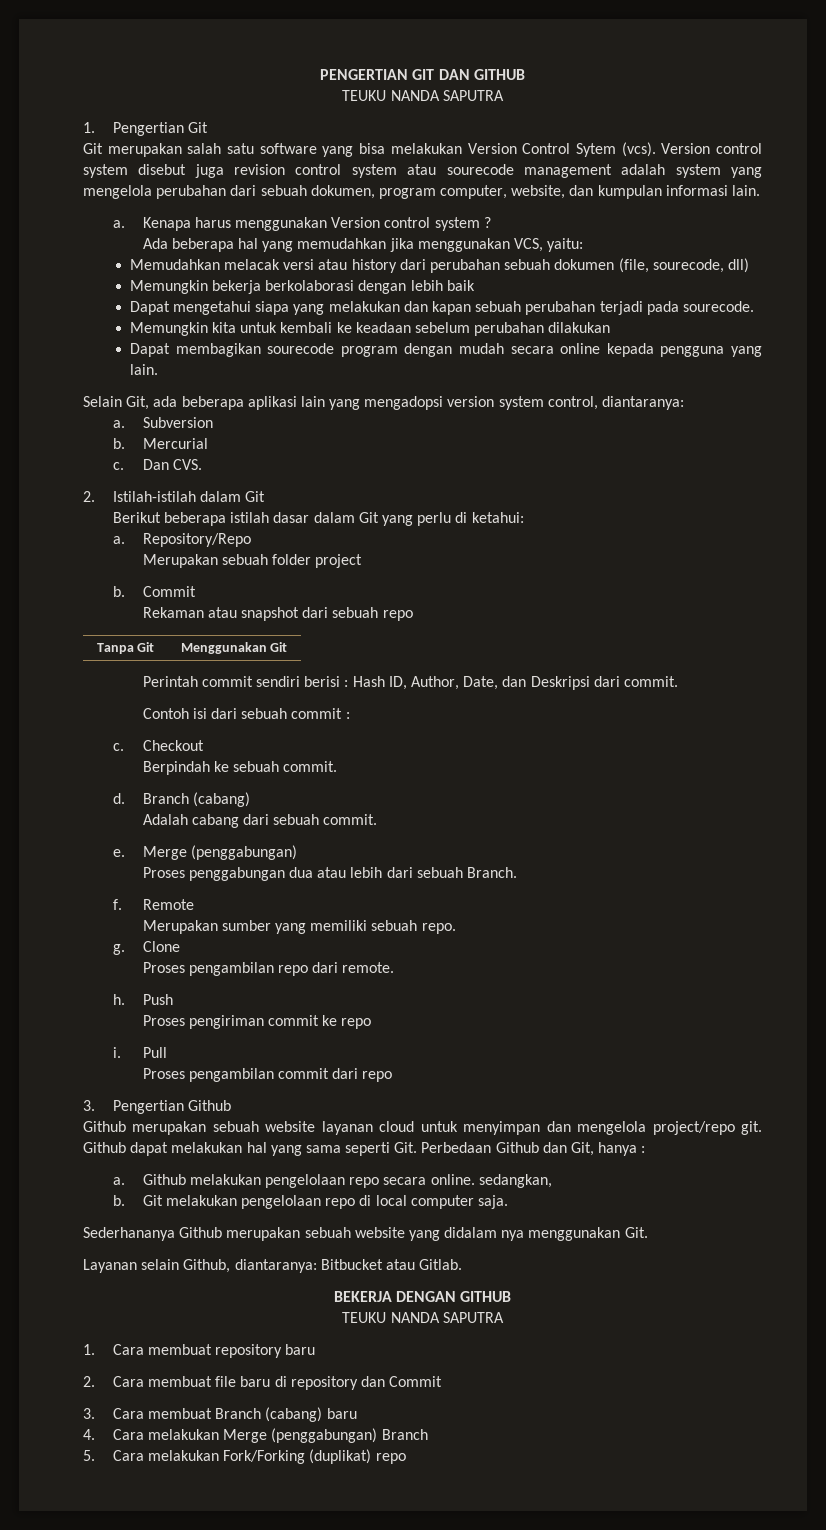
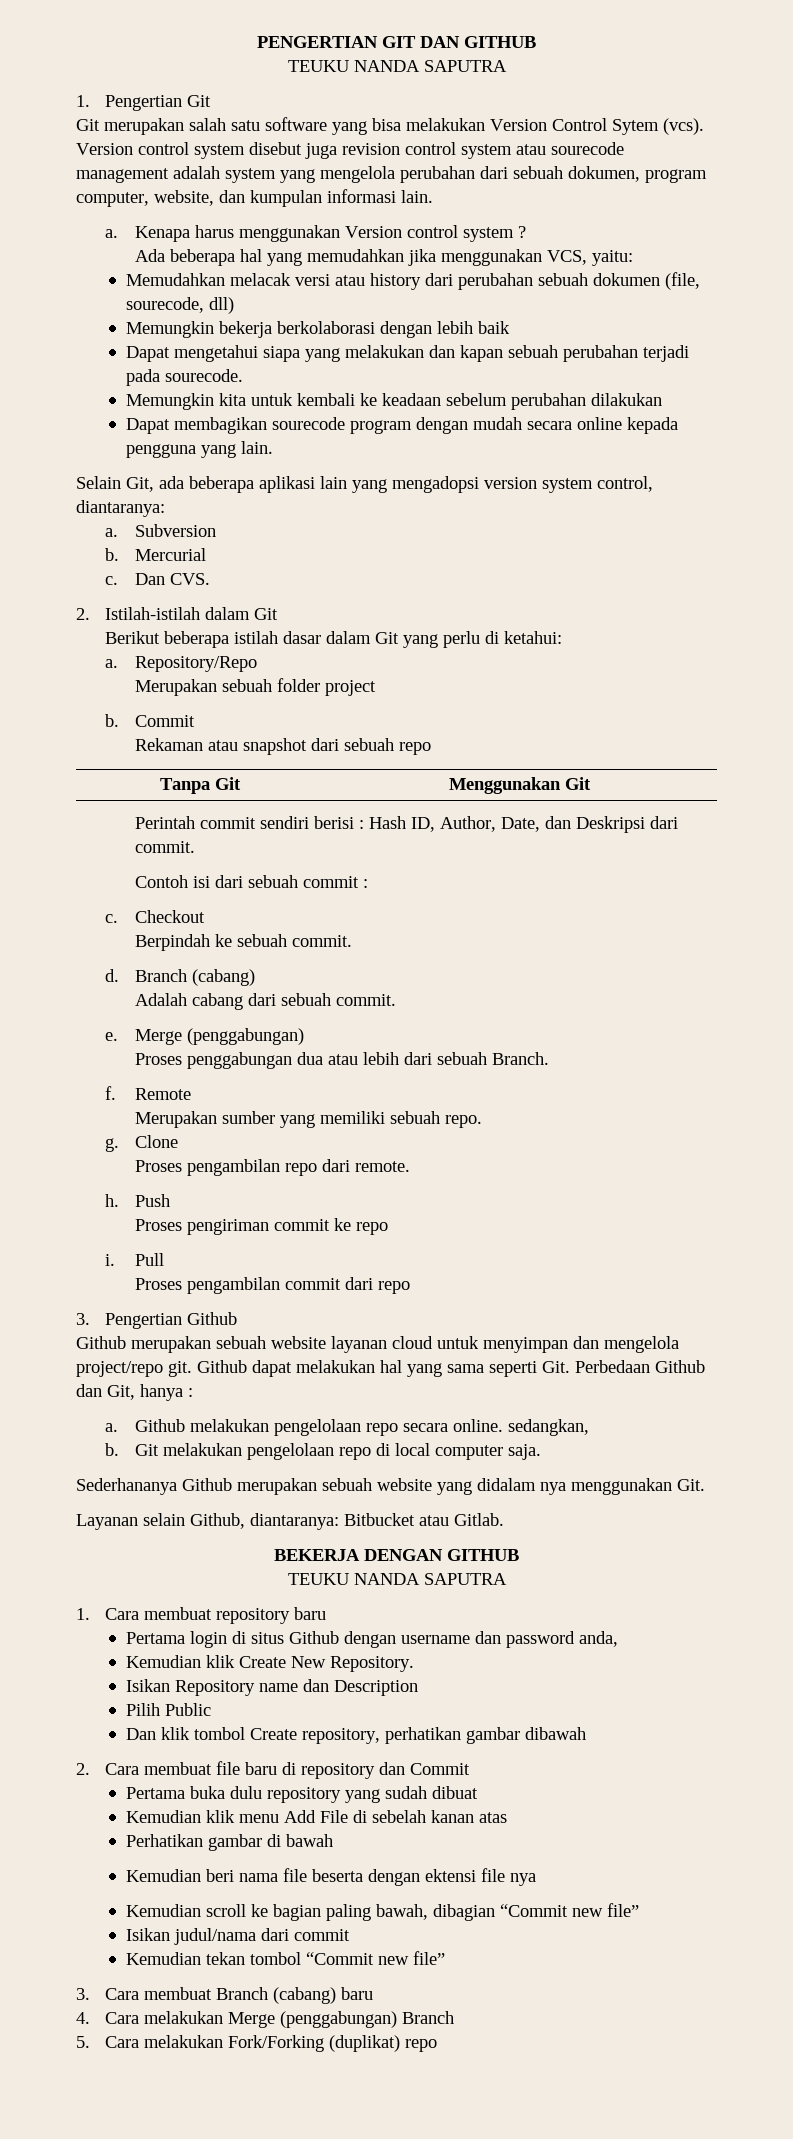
+ Pertama login di situs Github dengan username dan password anda,
+ Kemudian klik Create New Repository.
+ Isikan Repository name dan Description
+ Pilih Public
+ Dan klik tombol Create repository, perhatikan gambar dibawah
+ Pertama buka dulu repository yang sudah dibuat
+ Kemudian klik menu Add File di sebelah kanan atas
+ Perhatikan gambar di bawah
+ Kemudian beri nama file beserta dengan ektensi file nya
+ Kemudian scroll ke bagian paling bawah, dibagian “Commit new file”
+ Isikan judul/nama dari commit
+ Kemudian tekan tombol “Commit new file”

